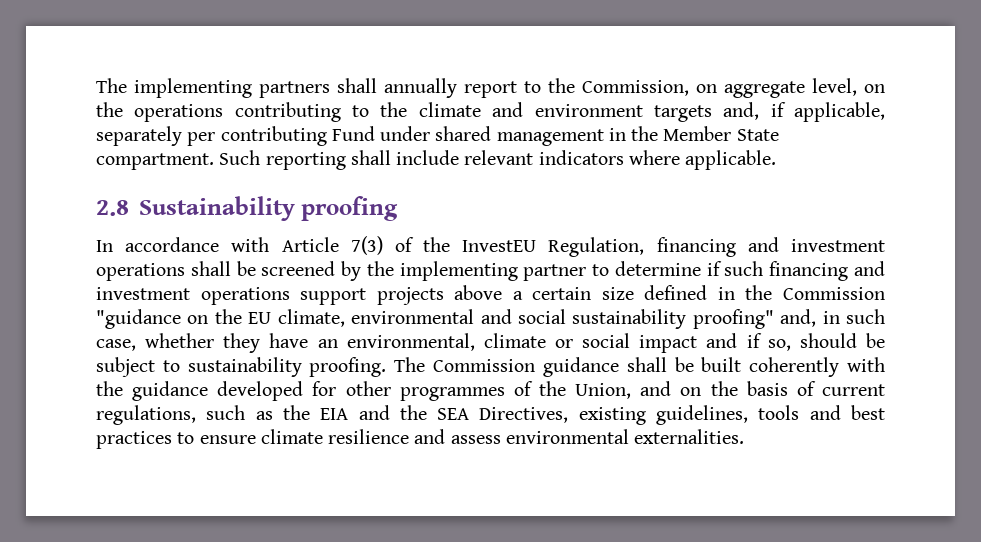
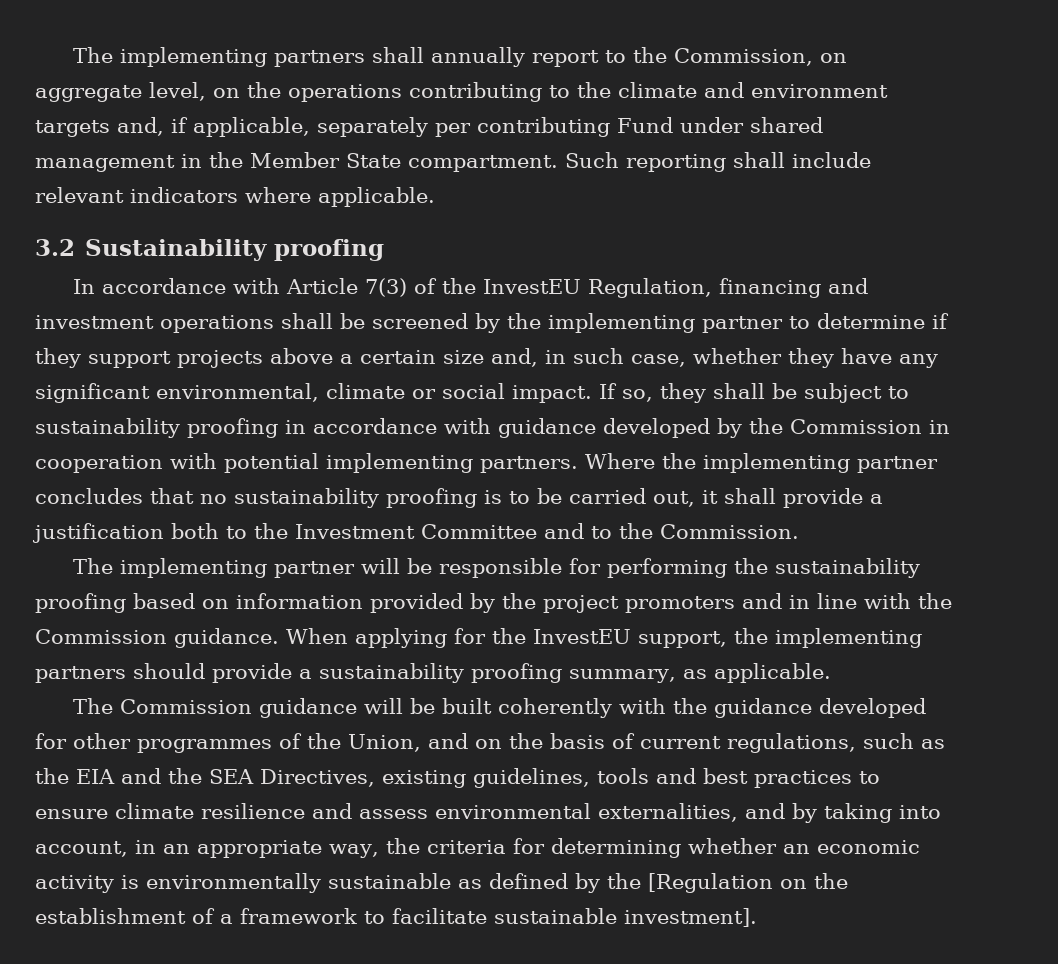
- 2.8 Sustainability proofing
+ 3.2 Sustainability proofing
- In accordance with Article 7(3) of the InvestEU Regulation, financing and investment operations shall be screened by the implementing partner to determine if such financing and investment operations support projects above a certain size defined in the Commission "guidance on the EU climate, environmental and social sustainability proofing" and, in such case, whether they have an environmental, climate or social impact and if so, should be subject to sustainability proofing. The Commission guidance shall be built coherently with the guidance developed for other programmes of the Union, and on the basis of current regulations, such as the EIA and the SEA Directives, existing guidelines, tools and best practices to ensure climate resilience and assess environmental externalities.
+ In accordance with Article 7(3) of the InvestEU Regulation, financing and investment operations shall be screened by the implementing partner to determine if they support projects above a certain size and, in such case, whether they have any significant environmental, climate or social impact. If so, they shall be subject to sustainability proofing in accordance with guidance developed by the Commission in cooperation with potential implementing partners. Where the implementing partner concludes that no sustainability proofing is to be carried out, it shall provide a justification both to the Investment Committee and to the Commission.
+ The implementing partner will be responsible for performing the sustainability proofing based on information provided by the project promoters and in line with the Commission guidance. When applying for the InvestEU support, the implementing partners should provide a sustainability proofing summary, as applicable.
+ The Commission guidance will be built coherently with the guidance developed for other programmes of the Union, and on the basis of current regulations, such as the EIA and the SEA Directives, existing guidelines, tools and best practices to ensure climate resilience and assess environmental externalities, and by taking into account, in an appropriate way, the criteria for determining whether an economic activity is environmentally sustainable as defined by the [Regulation on the establishment of a framework to facilitate sustainable investment].

